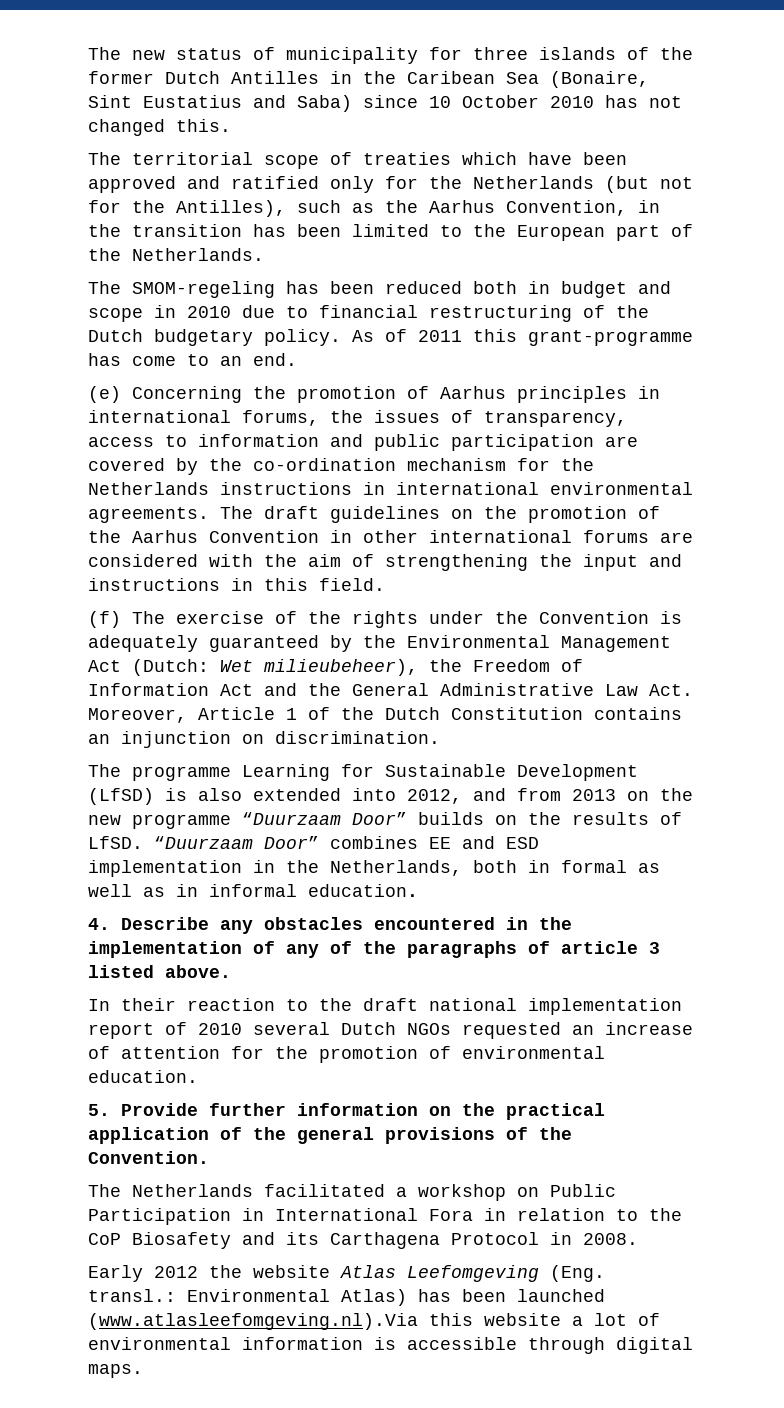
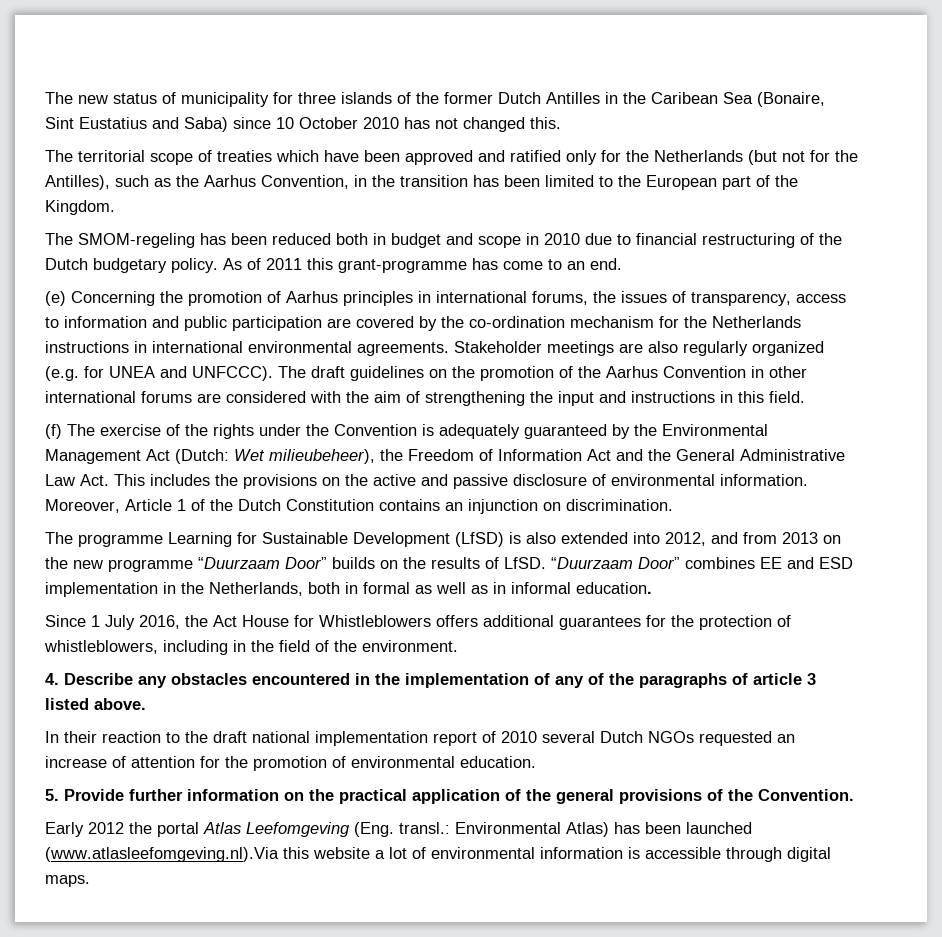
- The territorial scope of treaties which have been approved and ratified only for the Netherlands (but not for the Antilles), such as the Aarhus Convention, in the transition has been limited to the European part of the Netherlands.
+ The territorial scope of treaties which have been approved and ratified only for the Netherlands (but not for the Antilles), such as the Aarhus Convention, in the transition has been limited to the European part of the Kingdom.
+ Stakeholder meetings are also regularly organized (e.g. for UNEA and UNFCCC).
- (f) The exercise of the rights under the Convention is adequately guaranteed by the Environmental Management Act (Dutch: Wet milieubeheer), the Freedom of Information Act and the General Administrative Law Act. Moreover, Article 1 of the Dutch Constitution contains an injunction on discrimination.
+ (f) The exercise of the rights under the Convention is adequately guaranteed by the Environmental Management Act (Dutch: Wet milieubeheer), the Freedom of Information Act and the General Administrative Law Act. This includes the provisions on the active and passive disclosure of environmental information. Moreover, Article 1 of the Dutch Constitution contains an injunction on discrimination.
+ Since 1 July 2016, the Act House for Whistleblowers offers additional guarantees for the protection of whistleblowers, including in the field of the environment.
- The Netherlands facilitated a workshop on Public Participation in International Fora in relation to the CoP Biosafety and its Carthagena Protocol in 2008.
- Early 2012 the website Atlas Leefomgeving (Eng. transl.: Environmental Atlas) has been launched (www.atlasleefomgeving.nl).Via this website a lot of environmental information is accessible through digital maps.
+ Early 2012 the portal Atlas Leefomgeving (Eng. transl.: Environmental Atlas) has been launched (www.atlasleefomgeving.nl).Via this website a lot of environmental information is accessible through digital maps.

